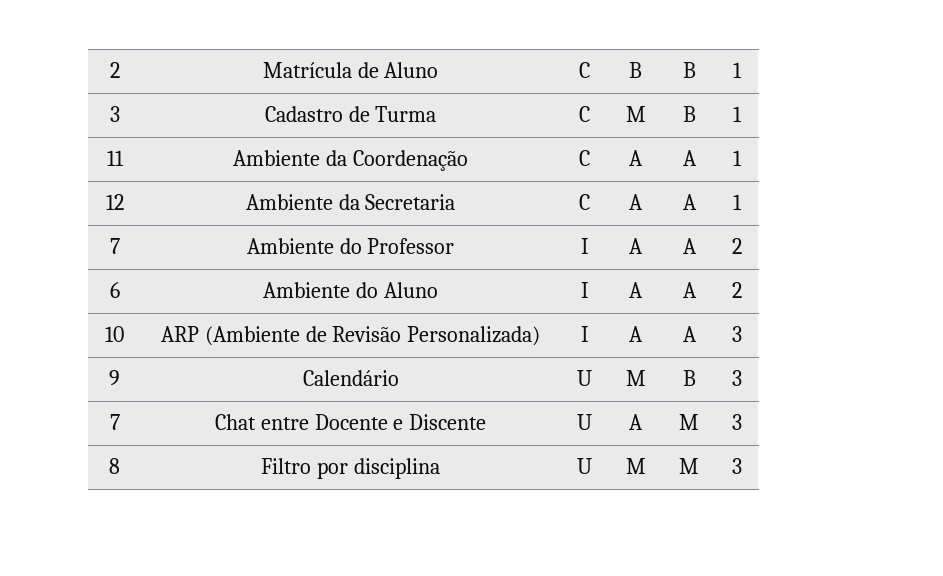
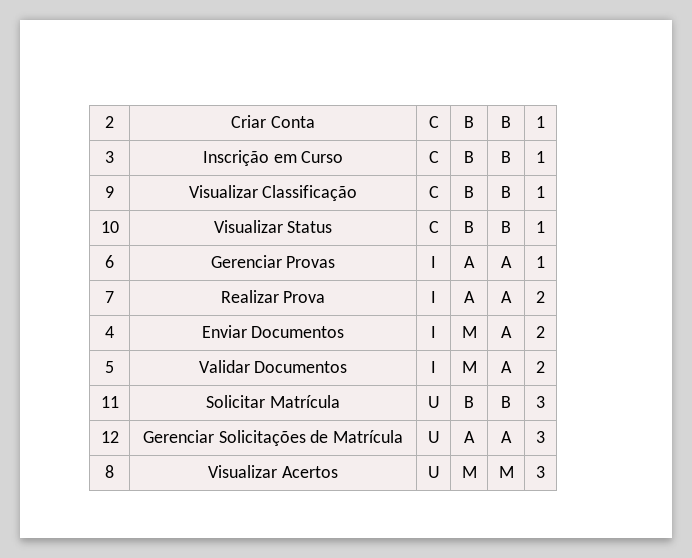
- 2 | Matrícula de Aluno | C | B | B | 1
+ 2 | Criar Conta | C | B | B | 1
- 3 | Cadastro de Turma | C | M | B | 1
- 11 | Ambiente da Coordenação | C | A | A | 1
- 12 | Ambiente da Secretaria | C | A | A | 1
+ 3 | Inscrição em Curso | C | B | B | 1
+ 9 | Visualizar Classificação | C | B | B | 1
+ 10 | Visualizar Status | C | B | B | 1
+ 6 | Gerenciar Provas | I | A | A | 1
- 7 | Ambiente do Professor | I | A | A | 2
- 6 | Ambiente do Aluno | I | A | A | 2
- 10 | ARP (Ambiente de Revisão Personalizada) | I | A | A | 3
- 9 | Calendário | U | M | B | 3
- 7 | Chat entre Docente e Discente | U | A | M | 3
- 8 | Filtro por disciplina | U | M | M | 3
+ 7 | Realizar Prova | I | A | A | 2
+ 4 | Enviar Documentos | I | M | A | 2
+ 5 | Validar Documentos | I | M | A | 2
+ 11 | Solicitar Matrícula | U | B | B | 3
+ 12 | Gerenciar Solicitações de Matrícula | U | A | A | 3
+ 8 | Visualizar Acertos | U | M | M | 3

